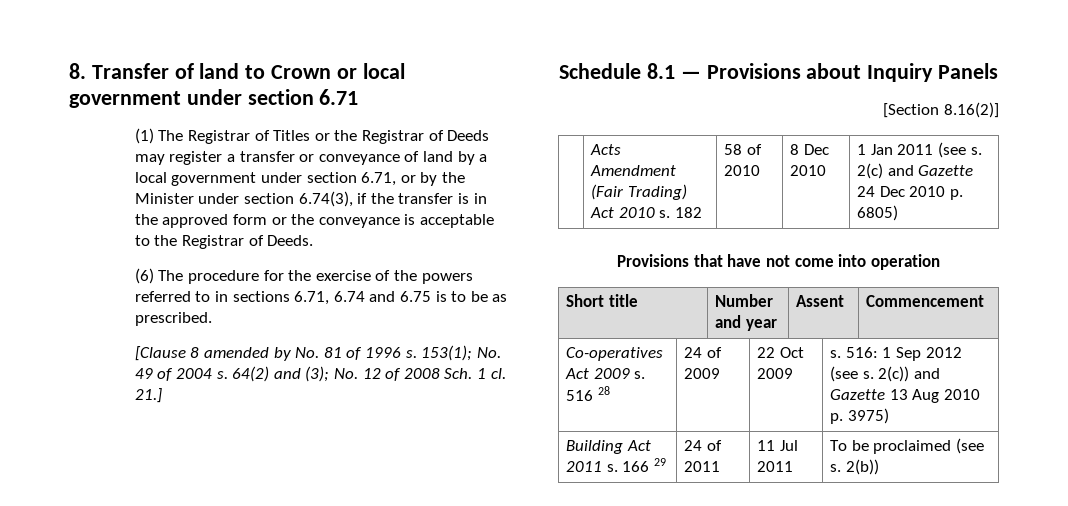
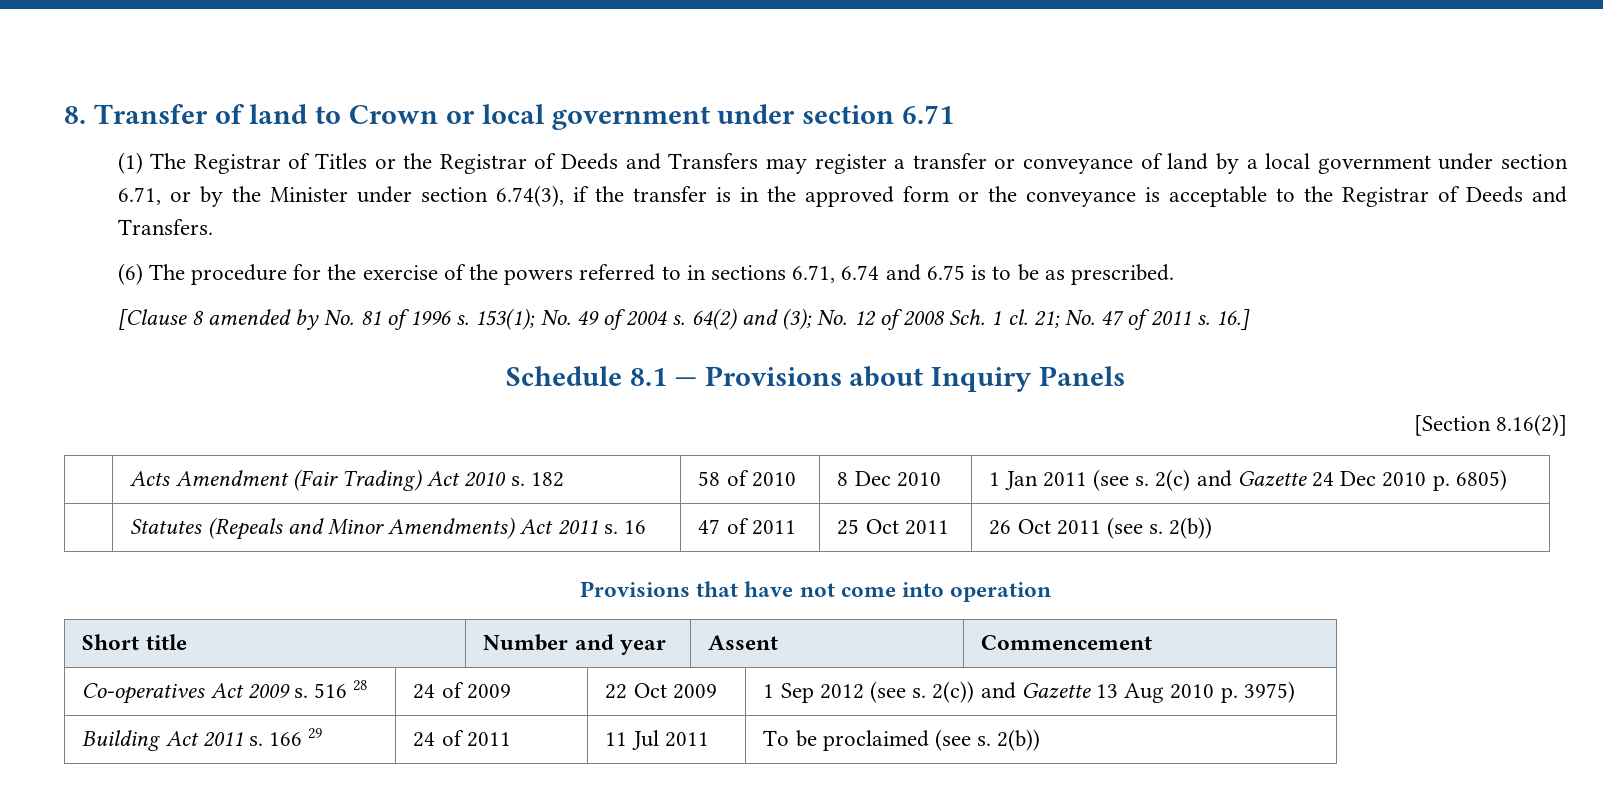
- (1) The Registrar of Titles or the Registrar of Deeds may register a transfer or conveyance of land by a local government under section 6.71, or by the Minister under section 6.74(3), if the transfer is in the approved form or the conveyance is acceptable to the Registrar of Deeds.
+ (1) The Registrar of Titles or the Registrar of Deeds and Transfers may register a transfer or conveyance of land by a local government under section 6.71, or by the Minister under section 6.74(3), if the transfer is in the approved form or the conveyance is acceptable to the Registrar of Deeds and Transfers.
- 21.]
+ 21; No. 47 of 2011 s. 16.]
+ | Statutes (Repeals and Minor Amendments) Act 2011 s. 16 | 47 of 2011 | 25 Oct 2011 | 26 Oct 2011 (see s. 2(b))
- Co-operatives Act 2009 s. 516 28 | 24 of 2009 | 22 Oct 2009 | s. 516: 1 Sep 2012 (see s. 2(c)) and Gazette 13 Aug 2010 p. 3975)
+ Co-operatives Act 2009 s. 516 28 | 24 of 2009 | 22 Oct 2009 | 1 Sep 2012 (see s. 2(c)) and Gazette 13 Aug 2010 p. 3975)

